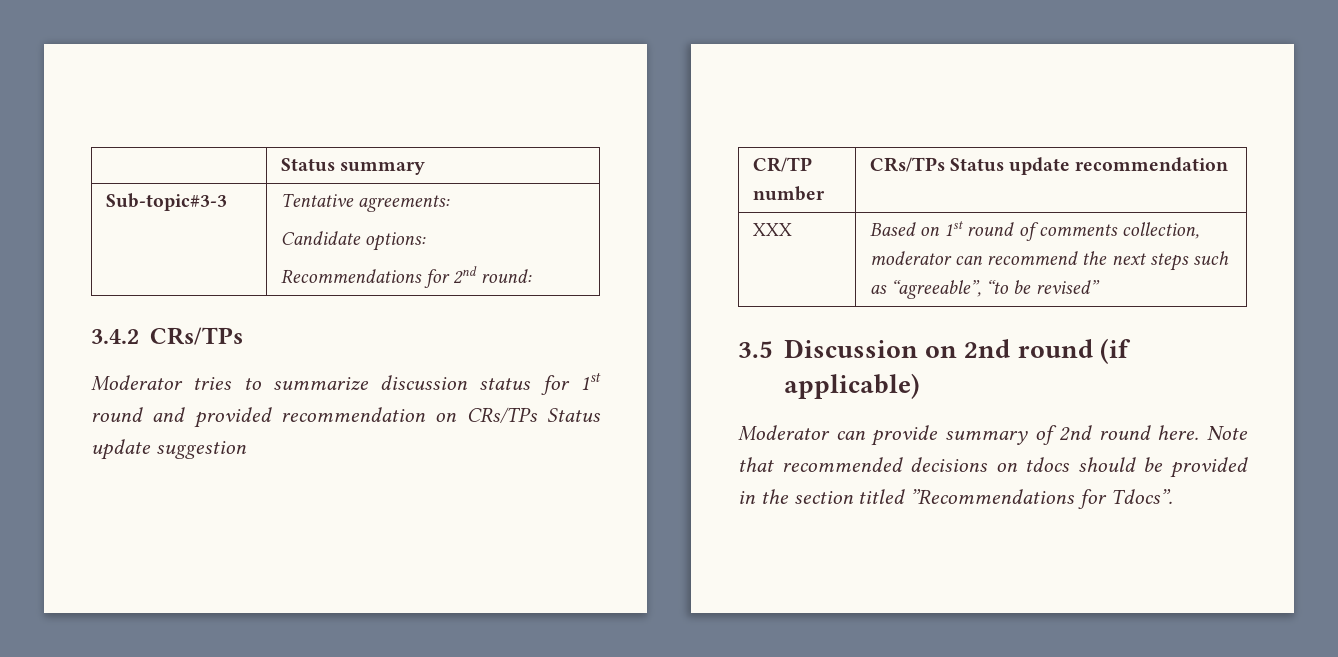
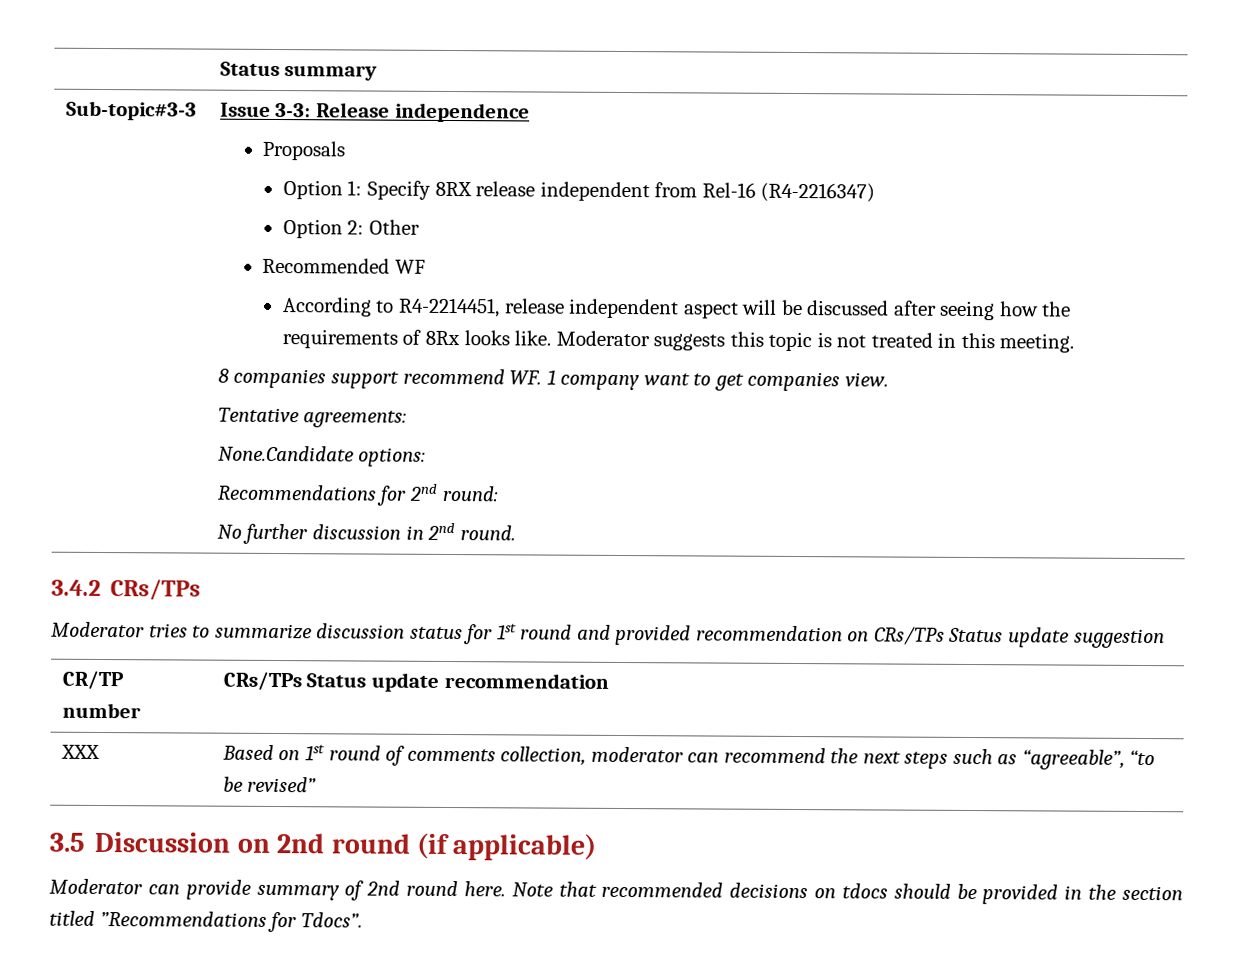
+ Issue 3-3: Release independence
+ Proposals
+ Option 1: Specify 8RX release independent from Rel-16 (R4-2216347)
+ Option 2: Other
+ Recommended WF
+ According to R4-2214451, release independent aspect will be discussed after seeing how the requirements of 8Rx looks like. Moderator suggests this topic is not treated in this meeting.
+ 8 companies support recommend WF. 1 company want to get companies view.
- Candidate options:
+ None.Candidate options:
+ No further discussion in 2nd round.

